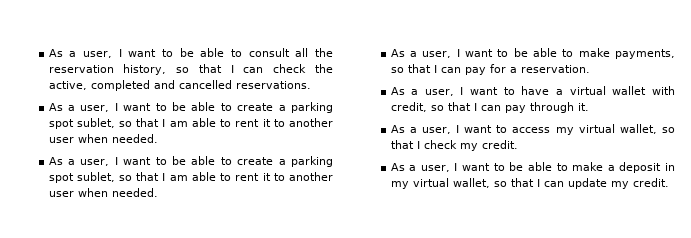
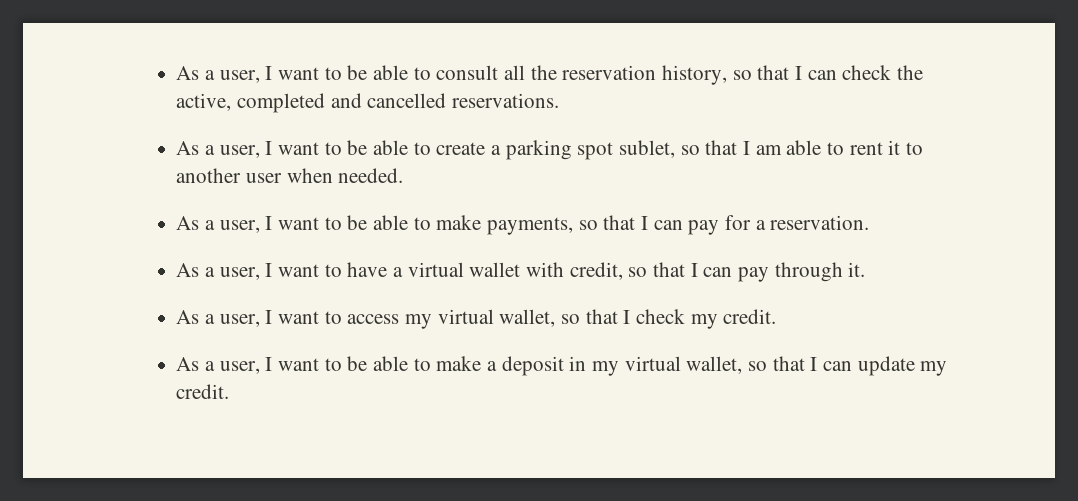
  As a user, I want to be able to consult all the reservation history, so that I can check the active, completed and cancelled reservations.
- As a user, I want to be able to create a parking spot sublet, so that I am able to rent it to another user when needed.

